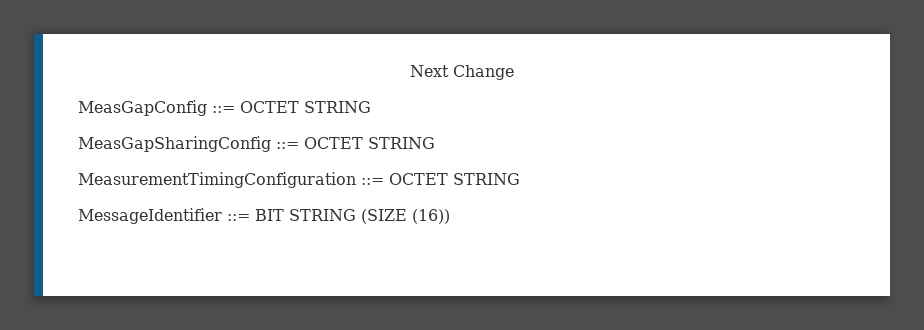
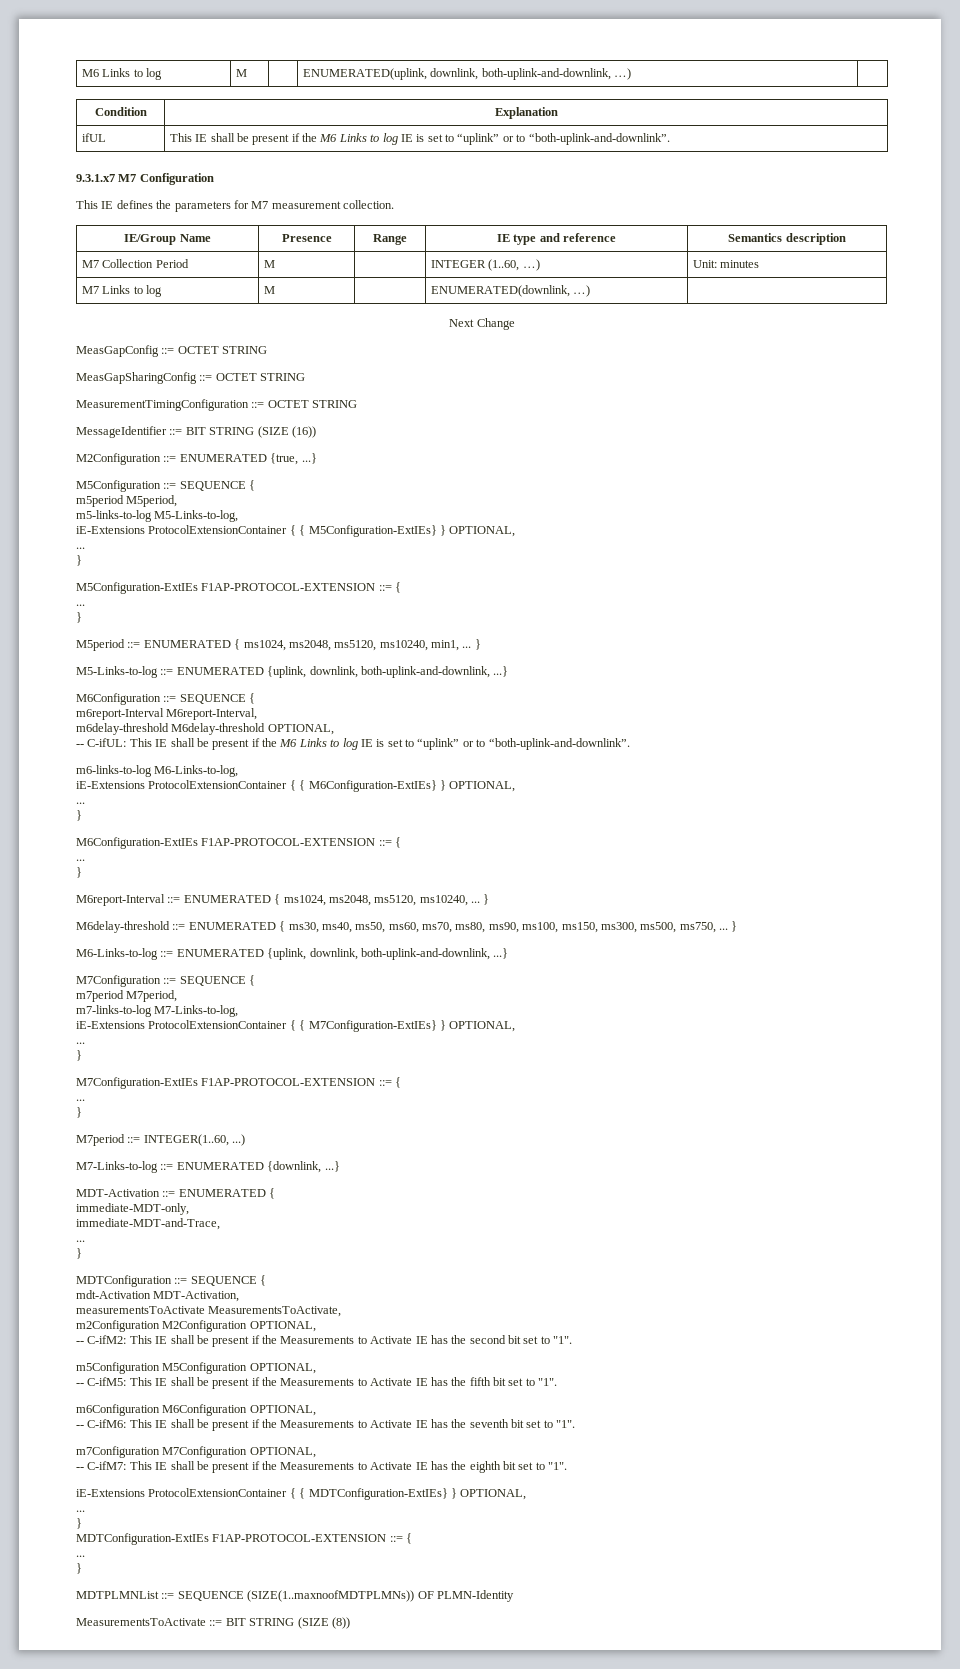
+ M6 Links to log | M | | ENUMERATED(uplink, downlink, both-uplink-and-downlink, …) |
+ Condition | Explanation
+ ifUL | This IE shall be present if the M6 Links to log IE is set to “uplink” or to “both-uplink-and-downlink”.
+ 9.3.1.x7 M7 Configuration
+ This IE defines the parameters for M7 measurement collection.
+ IE/Group Name | Presence | Range | IE type and reference | Semantics description
+ M7 Collection Period | M | | INTEGER (1..60, …) | Unit: minutes
+ M7 Links to log | M | | ENUMERATED(downlink, …) |
+ M2Configuration ::= ENUMERATED {true, ...}
+ M5Configuration ::= SEQUENCE {
+ m5period M5period,
+ m5-links-to-log M5-Links-to-log,
+ iE-Extensions ProtocolExtensionContainer { { M5Configuration-ExtIEs} } OPTIONAL,
+ ...
+ }
+ M5Configuration-ExtIEs F1AP-PROTOCOL-EXTENSION ::= {
+ ...
+ }
+ M5period ::= ENUMERATED { ms1024, ms2048, ms5120, ms10240, min1, ... }
+ M5-Links-to-log ::= ENUMERATED {uplink, downlink, both-uplink-and-downlink, ...}
+ M6Configuration ::= SEQUENCE {
+ m6report-Interval M6report-Interval,
+ m6delay-threshold M6delay-threshold OPTIONAL,
+ -- C-ifUL: This IE shall be present if the M6 Links to log IE is set to “uplink” or to “both-uplink-and-downlink”.
+ m6-links-to-log M6-Links-to-log,
+ iE-Extensions ProtocolExtensionContainer { { M6Configuration-ExtIEs} } OPTIONAL,
+ ...
+ }
+ M6Configuration-ExtIEs F1AP-PROTOCOL-EXTENSION ::= {
+ ...
+ }
+ M6report-Interval ::= ENUMERATED { ms1024, ms2048, ms5120, ms10240, ... }
+ M6delay-threshold ::= ENUMERATED { ms30, ms40, ms50, ms60, ms70, ms80, ms90, ms100, ms150, ms300, ms500, ms750, ... }
+ M6-Links-to-log ::= ENUMERATED {uplink, downlink, both-uplink-and-downlink, ...}
+ M7Configuration ::= SEQUENCE {
+ m7period M7period,
+ m7-links-to-log M7-Links-to-log,
+ iE-Extensions ProtocolExtensionContainer { { M7Configuration-ExtIEs} } OPTIONAL,
+ ...
+ }
+ M7Configuration-ExtIEs F1AP-PROTOCOL-EXTENSION ::= {
+ ...
+ }
+ M7period ::= INTEGER(1..60, ...)
+ M7-Links-to-log ::= ENUMERATED {downlink, ...}
+ MDT-Activation ::= ENUMERATED {
+ immediate-MDT-only,
+ immediate-MDT-and-Trace,
+ ...
+ }
+ MDTConfiguration ::= SEQUENCE {
+ mdt-Activation MDT-Activation,
+ measurementsToActivate MeasurementsToActivate,
+ m2Configuration M2Configuration OPTIONAL,
+ -- C-ifM2: This IE shall be present if the Measurements to Activate IE has the second bit set to "1".
+ m5Configuration M5Configuration OPTIONAL,
+ -- C-ifM5: This IE shall be present if the Measurements to Activate IE has the fifth bit set to "1".
+ m6Configuration M6Configuration OPTIONAL,
+ -- C-ifM6: This IE shall be present if the Measurements to Activate IE has the seventh bit set to "1".
+ m7Configuration M7Configuration OPTIONAL,
+ -- C-ifM7: This IE shall be present if the Measurements to Activate IE has the eighth bit set to "1".
+ iE-Extensions ProtocolExtensionContainer { { MDTConfiguration-ExtIEs} } OPTIONAL,
+ ...
+ }
+ MDTConfiguration-ExtIEs F1AP-PROTOCOL-EXTENSION ::= {
+ ...
+ }
+ MDTPLMNList ::= SEQUENCE (SIZE(1..maxnoofMDTPLMNs)) OF PLMN-Identity
+ MeasurementsToActivate ::= BIT STRING (SIZE (8))

